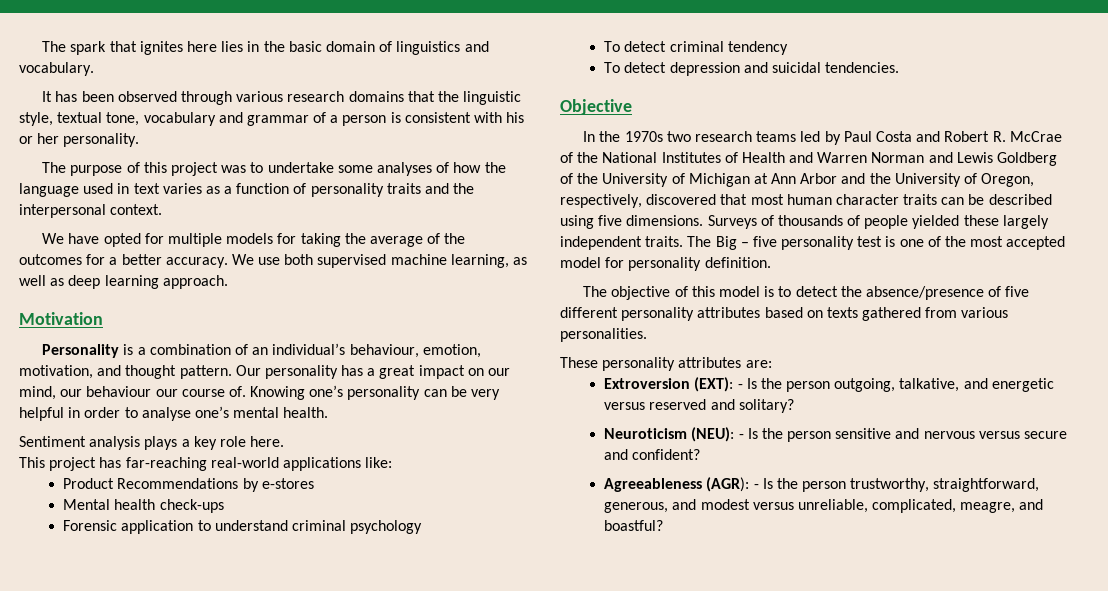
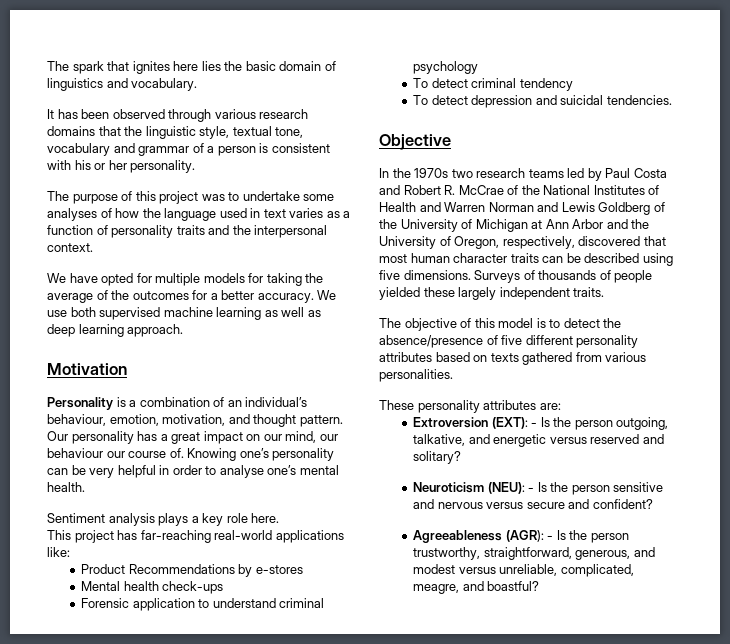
- The spark that ignites here lies in the basic domain of linguistics and vocabulary.
+ The spark that ignites here lies the basic domain of linguistics and vocabulary.
- We use both supervised machine learning, as well as deep learning approach.
+ We use both supervised machine learning as well as deep learning approach.
- The Big – five personality test is one of the most accepted model for personality definition.

